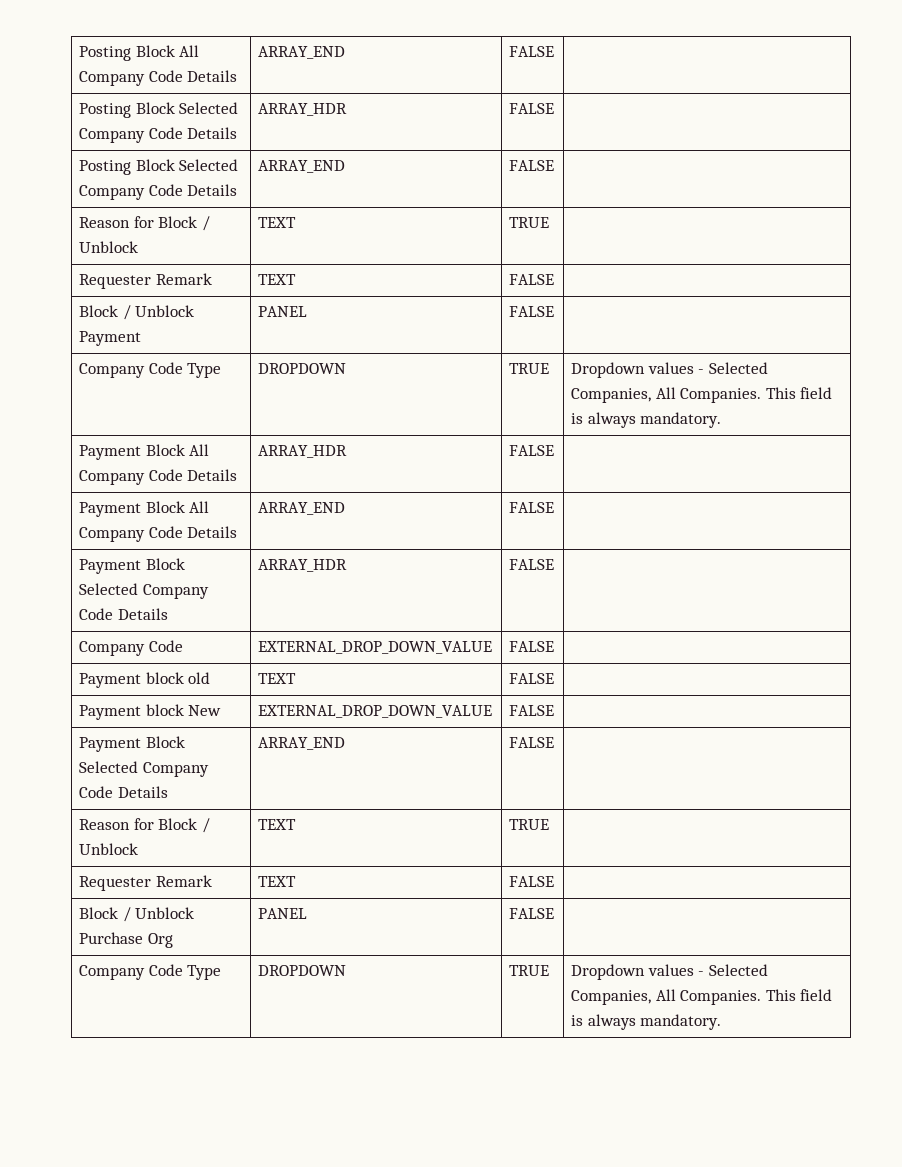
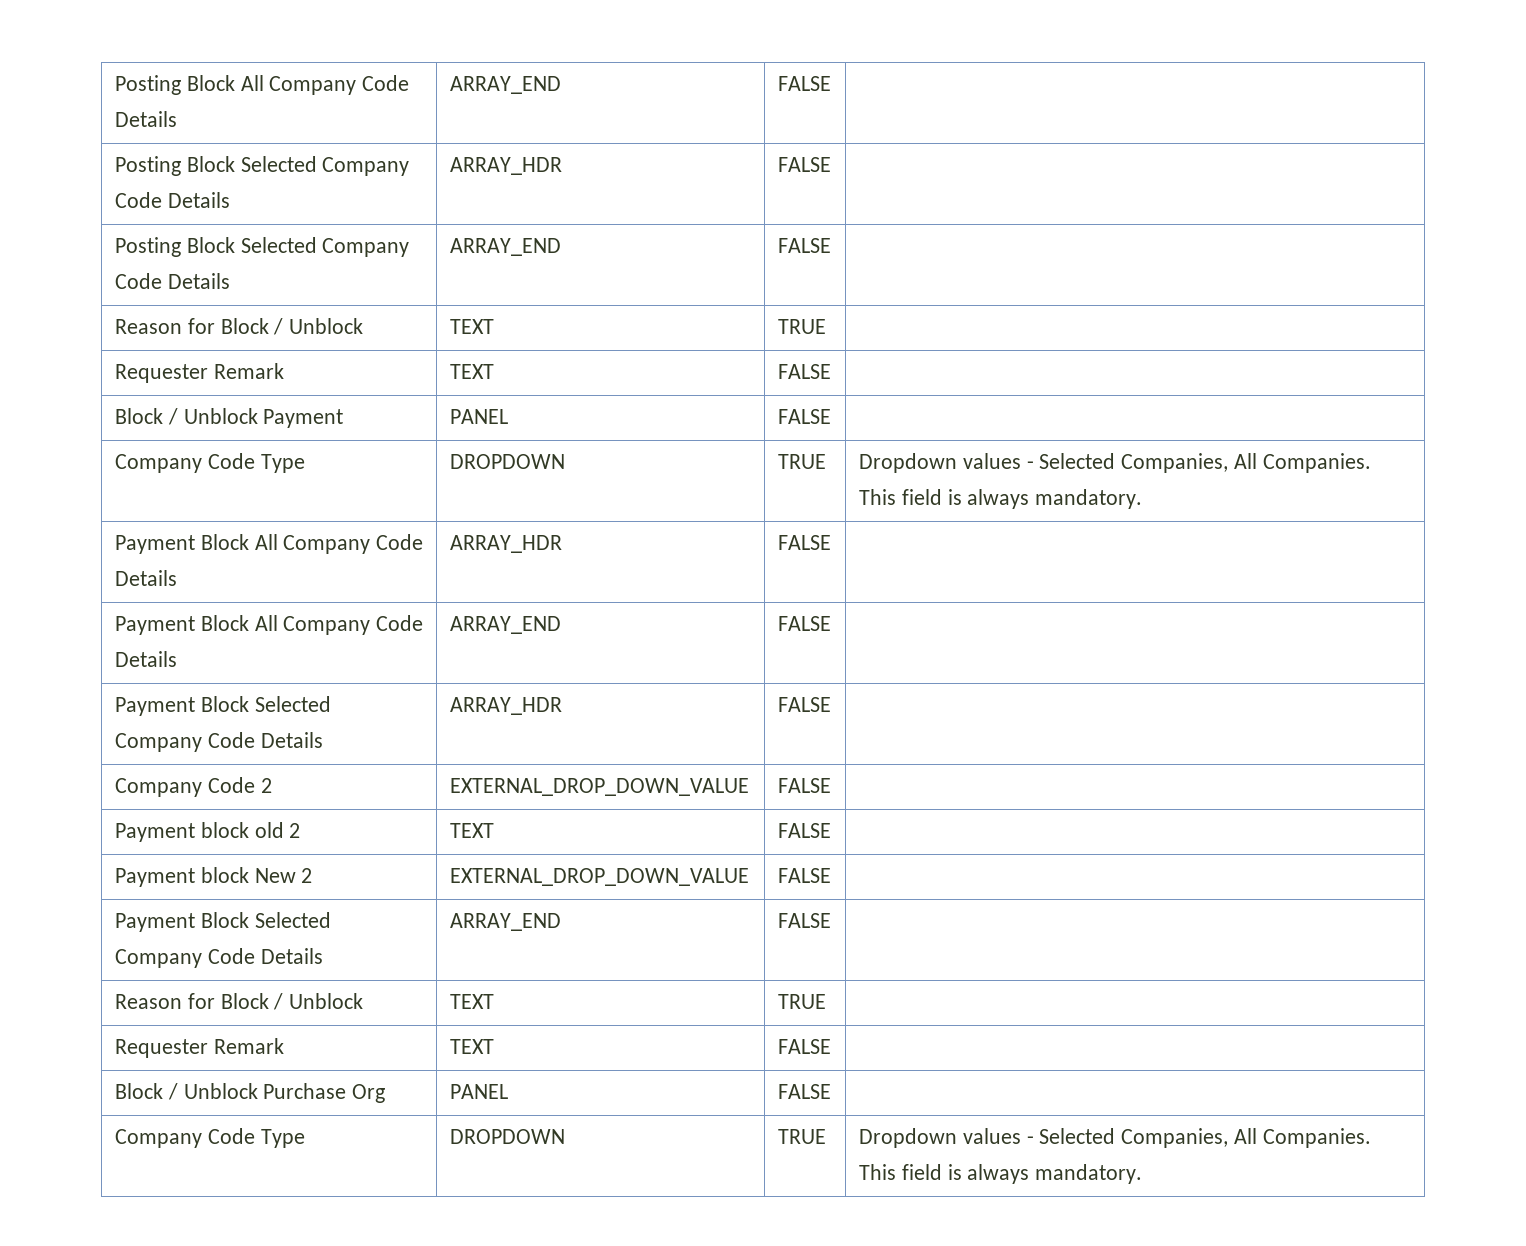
- Company Code | EXTERNAL_DROP_DOWN_VALUE | FALSE |
+ Company Code 2 | EXTERNAL_DROP_DOWN_VALUE | FALSE |
- Payment block old | TEXT | FALSE |
+ Payment block old 2 | TEXT | FALSE |
- Payment block New | EXTERNAL_DROP_DOWN_VALUE | FALSE |
+ Payment block New 2 | EXTERNAL_DROP_DOWN_VALUE | FALSE |

